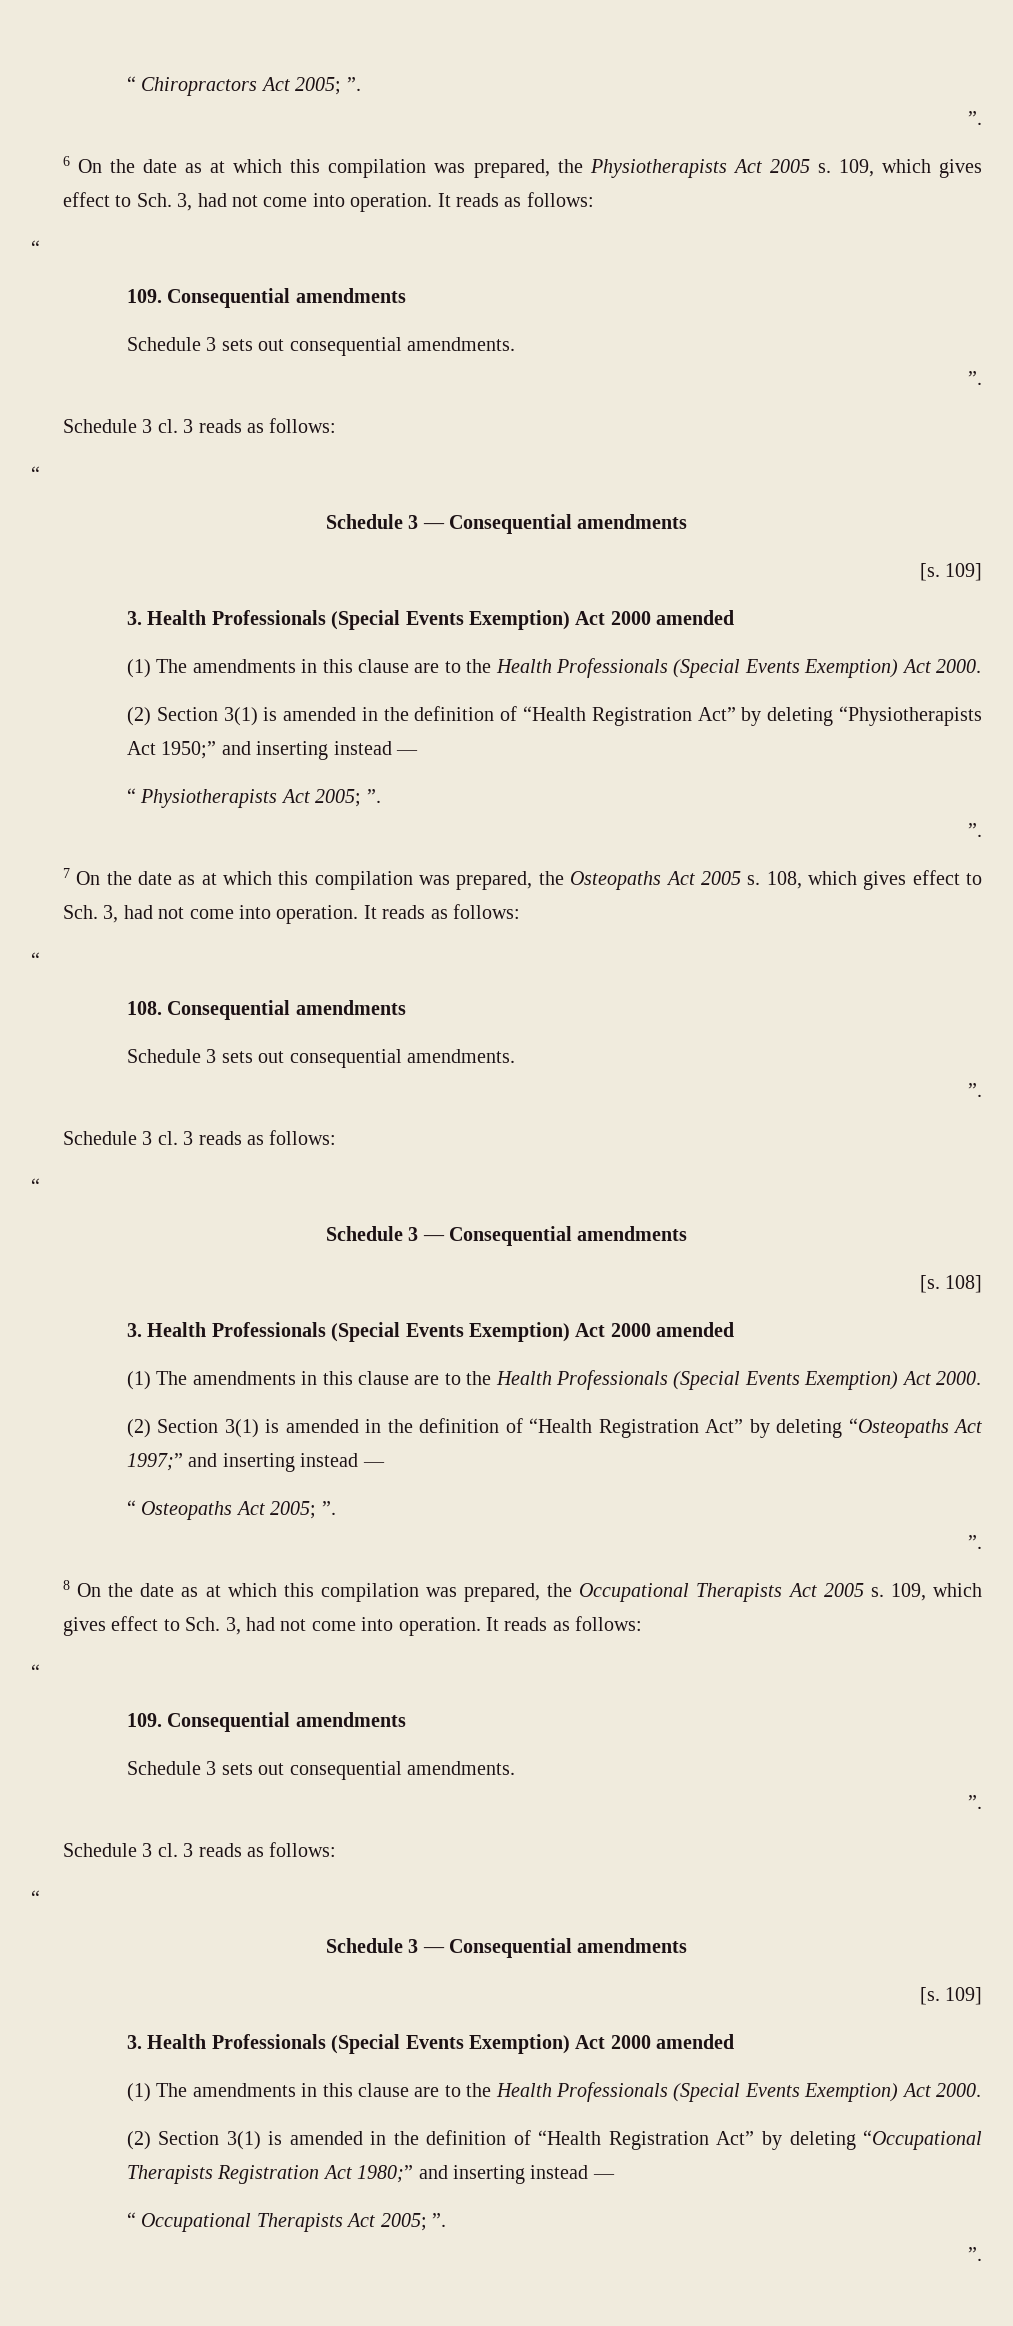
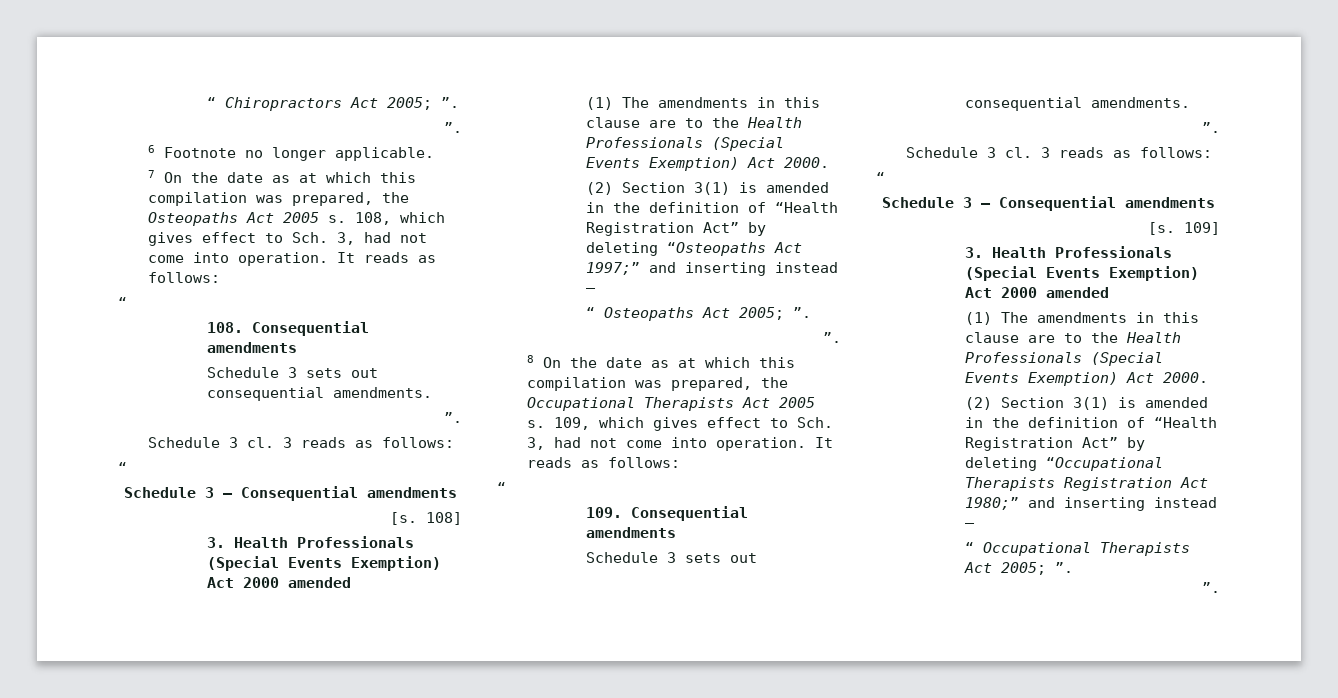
- 6 On the date as at which this compilation was prepared, the Physiotherapists Act 2005 s. 109, which gives effect to Sch. 3, had not come into operation. It reads as follows:
- “
- 109. Consequential amendments
- Schedule 3 sets out consequential amendments.
- ”.
- Schedule 3 cl. 3 reads as follows:
- “
- Schedule 3 — Consequential amendments
- [s. 109]
- 3. Health Professionals (Special Events Exemption) Act 2000 amended
- (1) The amendments in this clause are to the Health Professionals (Special Events Exemption) Act 2000.
- (2) Section 3(1) is amended in the definition of “Health Registration Act” by deleting “Physiotherapists Act 1950;” and inserting instead —
- “ Physiotherapists Act 2005; ”.
- ”.
+ 6 Footnote no longer applicable.

